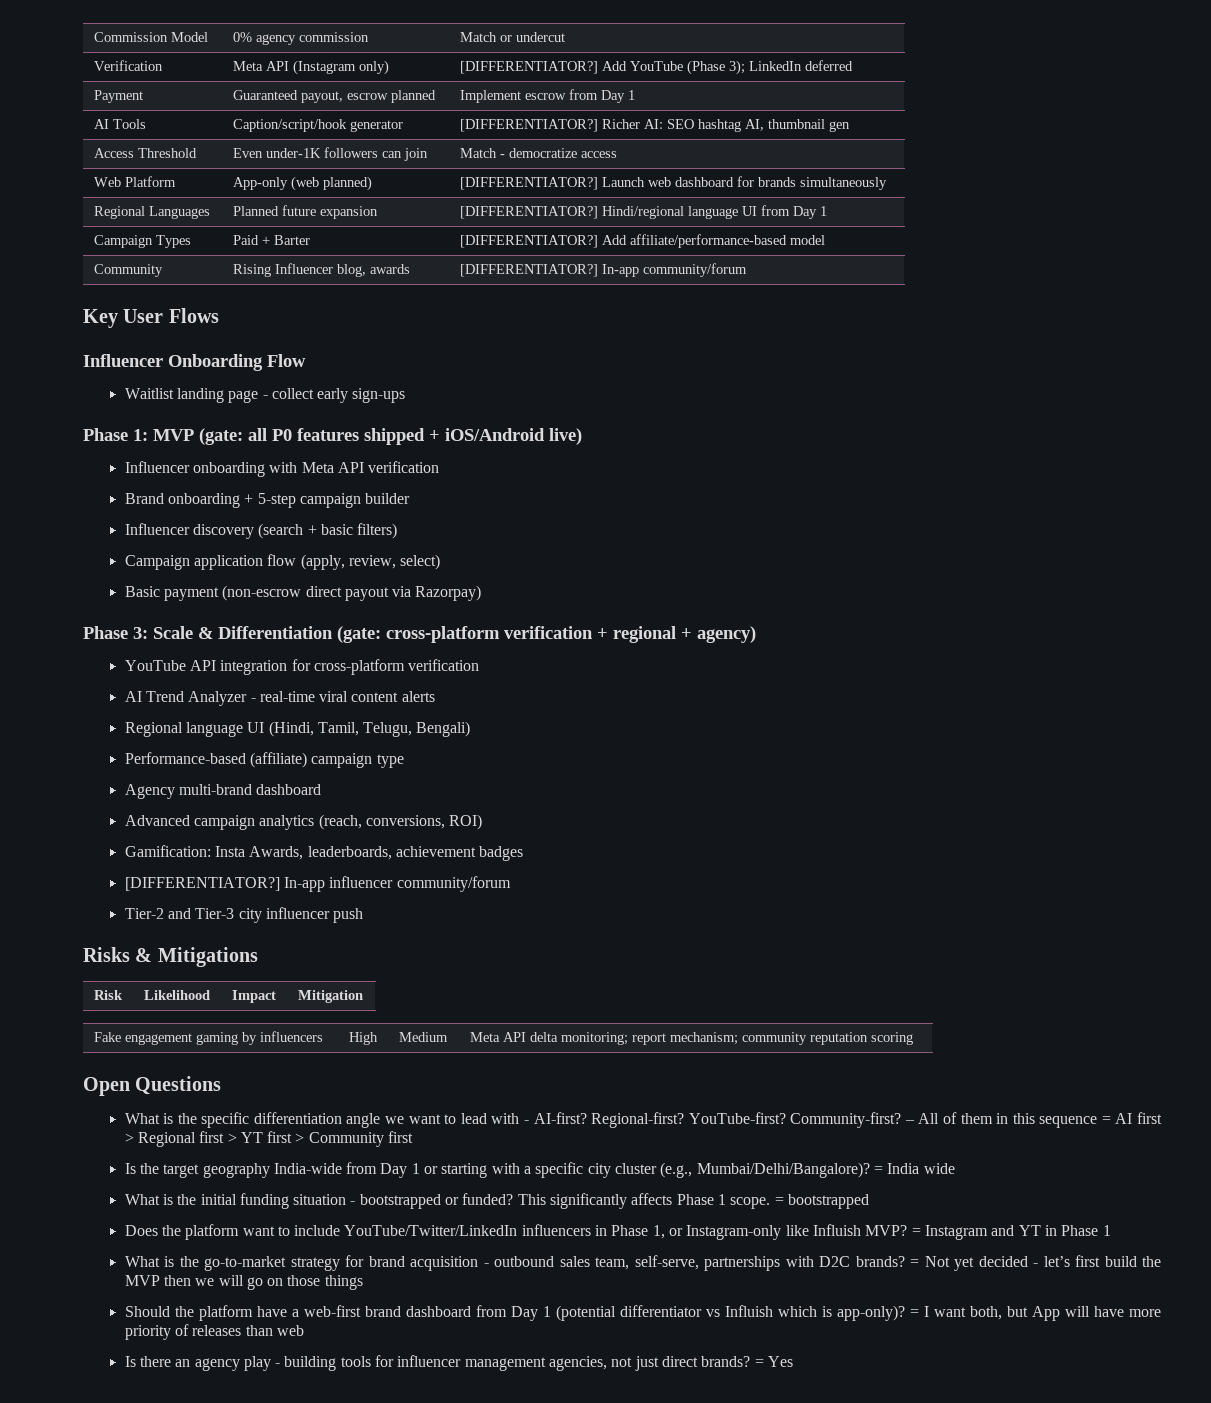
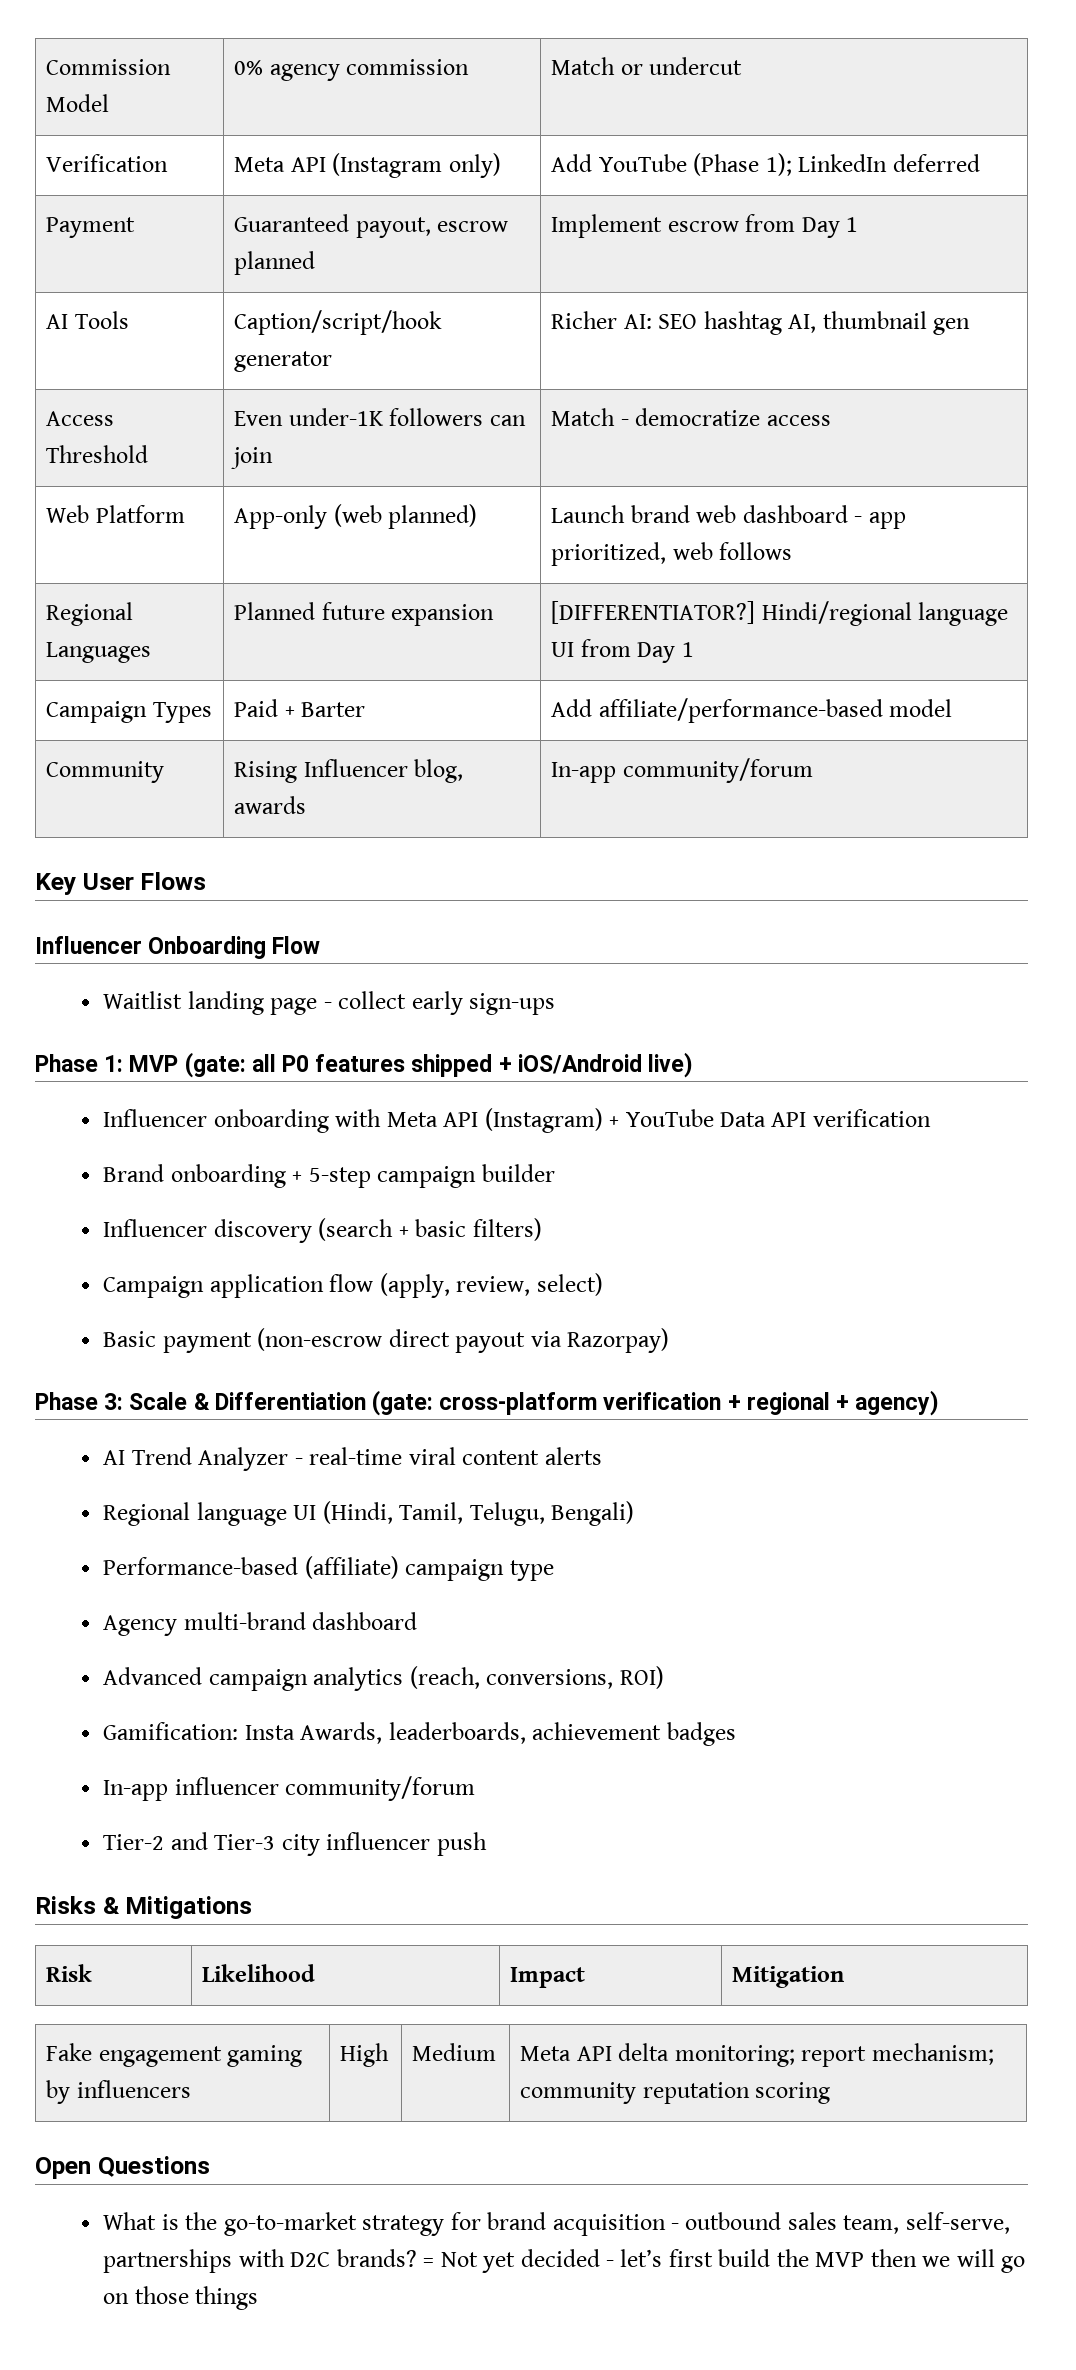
- Verification | Meta API (Instagram only) | [DIFFERENTIATOR?] Add YouTube (Phase 3); LinkedIn deferred
+ Verification | Meta API (Instagram only) | Add YouTube (Phase 1); LinkedIn deferred
- AI Tools | Caption/script/hook generator | [DIFFERENTIATOR?] Richer AI: SEO hashtag AI, thumbnail gen
+ AI Tools | Caption/script/hook generator | Richer AI: SEO hashtag AI, thumbnail gen
- Web Platform | App-only (web planned) | [DIFFERENTIATOR?] Launch web dashboard for brands simultaneously
+ Web Platform | App-only (web planned) | Launch brand web dashboard - app prioritized, web follows
- Campaign Types | Paid + Barter | [DIFFERENTIATOR?] Add affiliate/performance-based model
+ Campaign Types | Paid + Barter | Add affiliate/performance-based model
- Community | Rising Influencer blog, awards | [DIFFERENTIATOR?] In-app community/forum
+ Community | Rising Influencer blog, awards | In-app community/forum
- Influencer onboarding with Meta API verification
+ Influencer onboarding with Meta API (Instagram) + YouTube Data API verification
- YouTube API integration for cross-platform verification
  Gamification: Insta Awards, leaderboards, achievement badges
- [DIFFERENTIATOR?] In-app influencer community/forum
+ In-app influencer community/forum
- What is the specific differentiation angle we want to lead with - AI-first? Regional-first? YouTube-first? Community-first? – All of them in this sequence = AI first > Regional first > YT first > Community first
- Is the target geography India-wide from Day 1 or starting with a specific city cluster (e.g., Mumbai/Delhi/Bangalore)? = India wide
- What is the initial funding situation - bootstrapped or funded? This significantly affects Phase 1 scope. = bootstrapped
- Does the platform want to include YouTube/Twitter/LinkedIn influencers in Phase 1, or Instagram-only like Influish MVP? = Instagram and YT in Phase 1
- Should the platform have a web-first brand dashboard from Day 1 (potential differentiator vs Influish which is app-only)? = I want both, but App will have more priority of releases than web
- Is there an agency play - building tools for influencer management agencies, not just direct brands? = Yes

